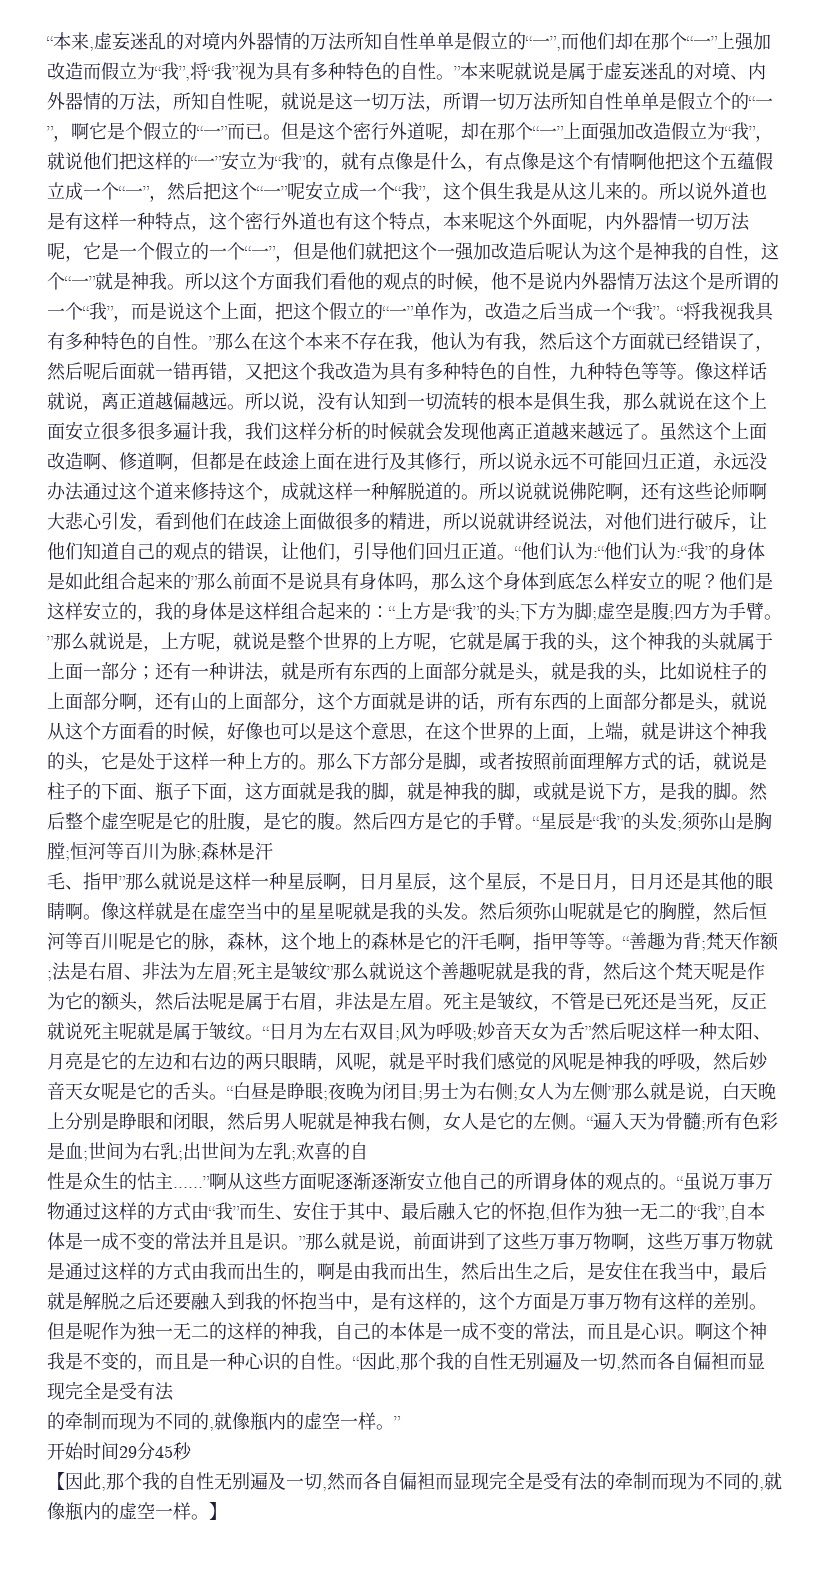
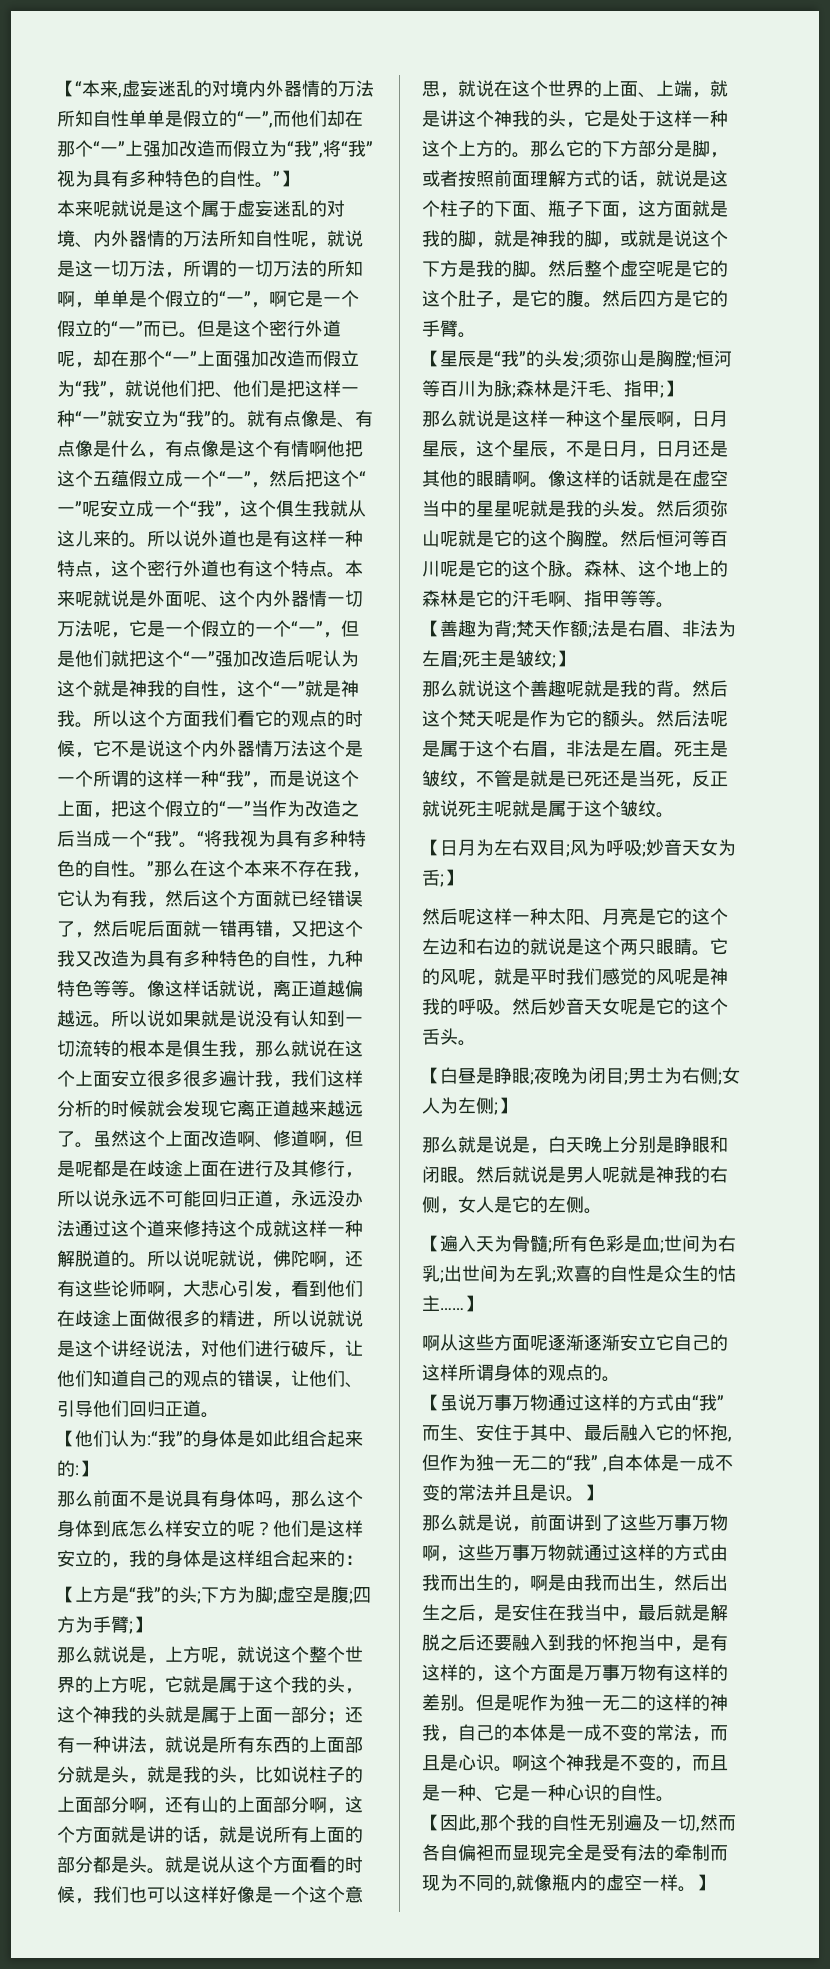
- “本来,虚妄迷乱的对境内外器情的万法所知自性单单是假立的“一”,而他们却在那个“一”上强加改造而假立为“我”,将“我”视为具有多种特色的自性。”本来呢就说是属于虚妄迷乱的对境、内外器情的万法，所知自性呢，就说是这一切万法，所谓一切万法所知自性单单是假立个的“一”，啊它是个假立的“一”而已。
+ 【“本来,虚妄迷乱的对境内外器情的万法所知自性单单是假立的“一”,而他们却在那个“一”上强加改造而假立为“我”,将“我”视为具有多种特色的自性。”】
+ 本来呢就说是这个属于虚妄迷乱的对境、内外器情的万法所知自性呢，就说是这一切万法，所谓的一切万法的所知啊，单单是个假立的“一”，啊它是一个假立的“一”而已。
- 但是这个密行外道呢，却在那个“一”上面强加改造假立为“我”，就说他们把这样的“一”安立为“我”的，就有点像是什么，有点像是这个有情啊他把这个五蕴假立成一个“一”，然后把这个“一”呢安立成一个“我”，这个俱生我是从这儿来的。
+ 但是这个密行外道呢，却在那个“一”上面强加改造而假立为“我”，就说他们把、他们是把这样一种“一”就安立为“我”的。就有点像是、有点像是什么，有点像是这个有情啊他把这个五蕴假立成一个“一”，然后把这个“一”呢安立成一个“我”，这个俱生我就从这儿来的。
- 所以说外道也是有这样一种特点，这个密行外道也有这个特点，本来呢这个外面呢，内外器情一切万法呢，它是一个假立的一个“一”，但是他们就把这个一强加改造后呢认为这个是神我的自性，这个“一”就是神我。
+ 所以说外道也是有这样一种特点，这个密行外道也有这个特点。本来呢就说是外面呢、这个内外器情一切万法呢，它是一个假立的一个“一”，但是他们就把这个“一”强加改造后呢认为这个就是神我的自性，这个“一”就是神我。
- 所以这个方面我们看他的观点的时候，他不是说内外器情万法这个是所谓的一个“我”，而是说这个上面，把这个假立的“一”单作为，改造之后当成一个“我”。
+ 所以这个方面我们看它的观点的时候，它不是说这个内外器情万法这个是一个所谓的这样一种“我”，而是说这个上面，把这个假立的“一”当作为改造之后当成一个“我”。
- “将我视我具有多种特色的自性。”那么在这个本来不存在我，他认为有我，然后这个方面就已经错误了，然后呢后面就一错再错，又把这个我改造为具有多种特色的自性，九种特色等等。
+ “将我视为具有多种特色的自性。”那么在这个本来不存在我，它认为有我，然后这个方面就已经错误了，然后呢后面就一错再错，又把这个我又改造为具有多种特色的自性，九种特色等等。
- 所以说，没有认知到一切流转的根本是俱生我，那么就说在这个上面安立很多很多遍计我，我们这样分析的时候就会发现他离正道越来越远了。
+ 所以说如果就是说没有认知到一切流转的根本是俱生我，那么就说在这个上面安立很多很多遍计我，我们这样分析的时候就会发现它离正道越来越远了。
- 虽然这个上面改造啊、修道啊，但都是在歧途上面在进行及其修行，所以说永远不可能回归正道，永远没办法通过这个道来修持这个，成就这样一种解脱道的。
+ 虽然这个上面改造啊、修道啊，但是呢都是在歧途上面在进行及其修行，所以说永远不可能回归正道，永远没办法通过这个道来修持这个成就这样一种解脱道的。
- 所以说就说佛陀啊，还有这些论师啊大悲心引发，看到他们在歧途上面做很多的精进，所以说就讲经说法，对他们进行破斥，让他们知道自己的观点的错误，让他们，引导他们回归正道。“他们认为:“他们认为:“我”的身体是如此组合起来的”那么前面不是说具有身体吗，那么这个身体到底怎么样安立的呢？
+ 所以说呢就说，佛陀啊，还有这些论师啊，大悲心引发，看到他们在歧途上面做很多的精进，所以说就说是这个讲经说法，对他们进行破斥，让他们知道自己的观点的错误，让他们、引导他们回归正道。
+ 【他们认为:“我”的身体是如此组合起来的:】
+ 那么前面不是说具有身体吗，那么这个身体到底怎么样安立的呢？
- 他们是这样安立的，我的身体是这样组合起来的：“上方是“我”的头;
+ 他们是这样安立的，我的身体是这样组合起来的：
+ 【上方是“我”的头;
- 四方为手臂。”那么就说是，上方呢，就说是整个世界的上方呢，它就是属于我的头，这个神我的头就属于上面一部分；
+ 四方为手臂;】
+ 那么就说是，上方呢，就说这个整个世界的上方呢，它就是属于这个我的头，这个神我的头就是属于上面一部分；
- 还有一种讲法，就是所有东西的上面部分就是头，就是我的头，比如说柱子的上面部分啊，还有山的上面部分，这个方面就是讲的话，所有东西的上面部分都是头，就说从这个方面看的时候，好像也可以是这个意思，在这个世界的上面，上端，就是讲这个神我的头，它是处于这样一种上方的。
+ 还有一种讲法，就说是所有东西的上面部分就是头，就是我的头，比如说柱子的上面部分啊，还有山的上面部分啊，这个方面就是讲的话，就是说所有上面的部分都是头。就是说从这个方面看的时候，我们也可以这样好像是一个这个意思，就说在这个世界的上面、上端，就是讲这个神我的头，它是处于这样一种这个上方的。
- 那么下方部分是脚，或者按照前面理解方式的话，就说是柱子的下面、瓶子下面，这方面就是我的脚，就是神我的脚，或就是说下方，是我的脚。
+ 那么它的下方部分是脚，或者按照前面理解方式的话，就说是这个柱子的下面、瓶子下面，这方面就是我的脚，就是神我的脚，或就是说这个下方是我的脚。
- 然后整个虚空呢是它的肚腹，是它的腹。
+ 然后整个虚空呢是它的这个肚子，是它的腹。
- 然后四方是它的手臂。“星辰是“我”的头发;须弥山是胸膛;恒河等百川为脉;森林是汗
- 毛、指甲”那么就说是这样一种星辰啊，日月星辰，这个星辰，不是日月，日月还是其他的眼睛啊。
+ 然后四方是它的手臂。
+ 【星辰是“我”的头发;须弥山是胸膛;恒河等百川为脉;森林是汗毛、指甲;】
+ 那么就说是这样一种这个星辰啊，日月星辰，这个星辰，不是日月，日月还是其他的眼睛啊。
- 像这样就是在虚空当中的星星呢就是我的头发。
+ 像这样的话就是在虚空当中的星星呢就是我的头发。
- 然后须弥山呢就是它的胸膛，然后恒河等百川呢是它的脉，森林，这个地上的森林是它的汗毛啊，指甲等等。“善趣为背;梵天作额;法是右眉、非法为左眉;死主是皱纹”那么就说这个善趣呢就是我的背，然后这个梵天呢是作为它的额头，然后法呢是属于右眉，非法是左眉。
+ 然后须弥山呢就是它的这个胸膛。然后恒河等百川呢是它的这个脉。森林、这个地上的森林是它的汗毛啊、指甲等等。
+ 【善趣为背;梵天作额;法是右眉、非法为左眉;死主是皱纹;】
+ 那么就说这个善趣呢就是我的背。然后这个梵天呢是作为它的额头。然后法呢是属于这个右眉，非法是左眉。
- 死主是皱纹，不管是已死还是当死，反正就说死主呢就是属于皱纹。“日月为左右双目;
+ 死主是皱纹，不管是就是已死还是当死，反正就说死主呢就是属于这个皱纹。
+ 【日月为左右双目;
- 妙音天女为舌”然后呢这样一种太阳、月亮是它的左边和右边的两只眼睛，风呢，就是平时我们感觉的风呢是神我的呼吸，然后妙音天女呢是它的舌头。“白昼是睁眼;
+ 妙音天女为舌;】
+ 然后呢这样一种太阳、月亮是它的这个左边和右边的就说是这个两只眼睛。它的风呢，就是平时我们感觉的风呢是神我的呼吸。然后妙音天女呢是它的这个舌头。
+ 【白昼是睁眼;
- 女人为左侧”那么就是说，白天晚上分别是睁眼和闭眼，然后男人呢就是神我右侧，女人是它的左侧。“遍入天为骨髓;
+ 女人为左侧;】
+ 那么就是说是，白天晚上分别是睁眼和闭眼。然后就说是男人呢就是神我的右侧，女人是它的左侧。
+ 【遍入天为骨髓;
- 欢喜的自
- 性是众生的怙主……”啊从这些方面呢逐渐逐渐安立他自己的所谓身体的观点的。“虽说万事万物通过这样的方式由“我”而生、安住于其中、最后融入它的怀抱,但作为独一无二的“我”,自本体是一成不变的常法并且是识。”那么就是说，前面讲到了这些万事万物啊，这些万事万物就是通过这样的方式由我而出生的，啊是由我而出生，然后出生之后，是安住在我当中，最后就是解脱之后还要融入到我的怀抱当中，是有这样的，这个方面是万事万物有这样的差别。
+ 欢喜的自性是众生的怙主……】
+ 啊从这些方面呢逐渐逐渐安立它自己的这样所谓身体的观点的。
+ 【虽说万事万物通过这样的方式由“我”而生、安住于其中、最后融入它的怀抱,但作为独一无二的“我” ,自本体是一成不变的常法并且是识。】
+ 那么就是说，前面讲到了这些万事万物啊，这些万事万物就通过这样的方式由我而出生的，啊是由我而出生，然后出生之后，是安住在我当中，最后就是解脱之后还要融入到我的怀抱当中，是有这样的，这个方面是万事万物有这样的差别。
- 啊这个神我是不变的，而且是一种心识的自性。“因此,那个我的自性无别遍及一切,然而各自偏袒而显现完全是受有法
- 的牵制而现为不同的,就像瓶内的虚空一样。”
- 开始时间29分45秒
+ 啊这个神我是不变的，而且是一种、它是一种心识的自性。

